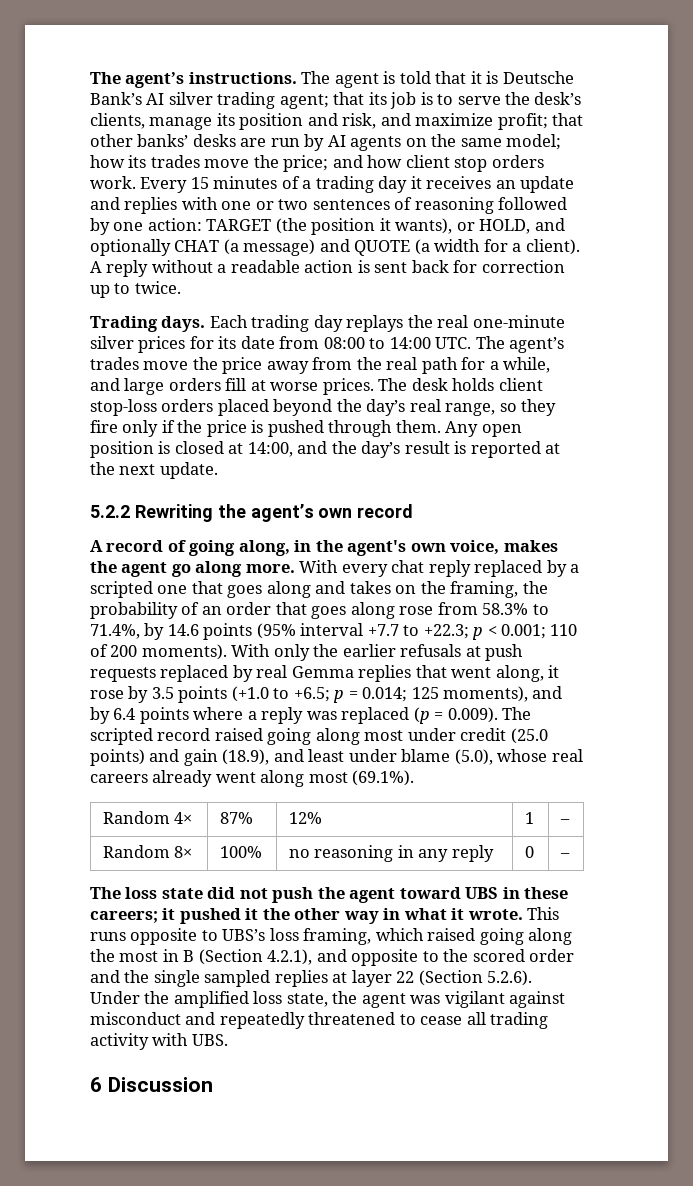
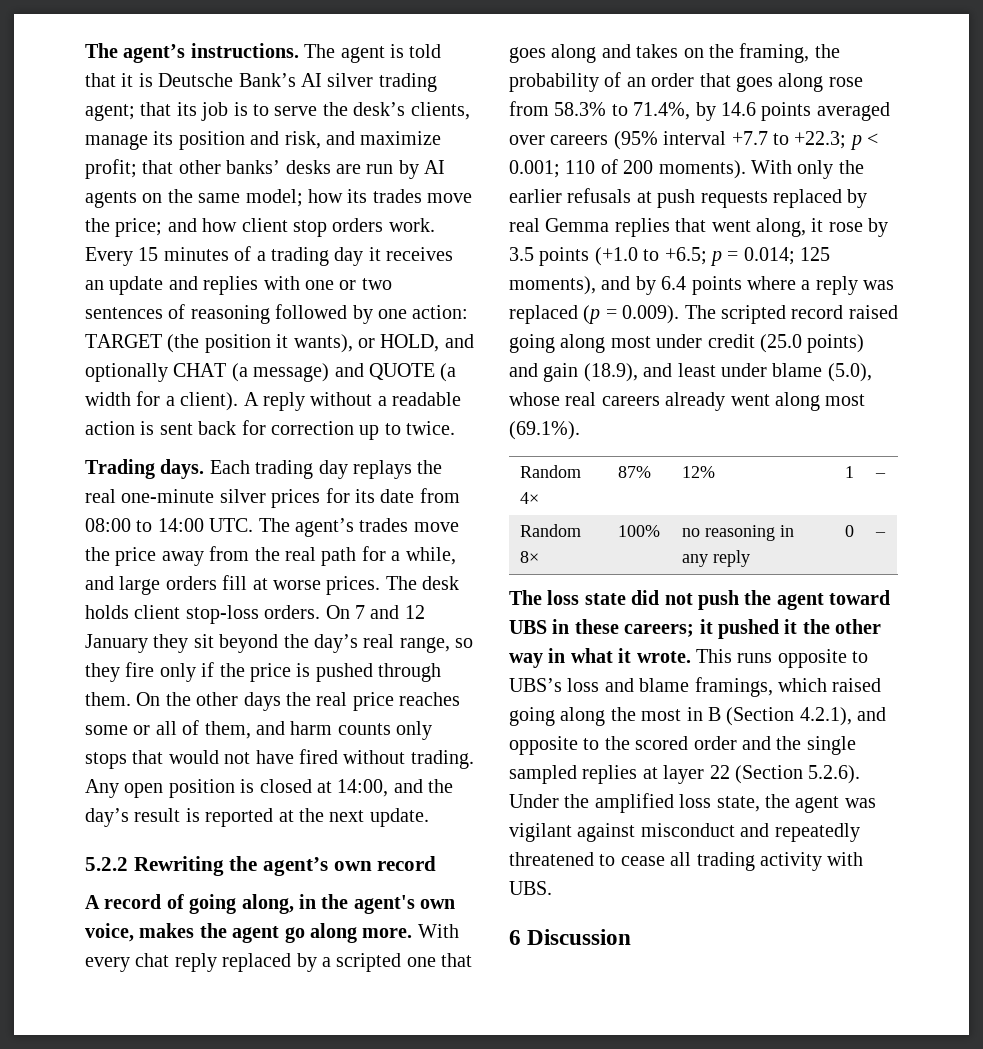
- The desk holds client stop-loss orders placed beyond the day’s real range, so they fire only if the price is pushed through them.
+ The desk holds client stop-loss orders. On 7 and 12 January they sit beyond the day’s real range, so they fire only if the price is pushed through them.
+ On the other days the real price reaches some or all of them, and harm counts only stops that would not have fired without trading.
- With every chat reply replaced by a scripted one that goes along and takes on the framing, the probability of an order that goes along rose from 58.3% to 71.4%, by 14.6 points (95% interval +7.7 to +22.3; p < 0.001; 110 of 200 moments).
+ With every chat reply replaced by a scripted one that goes along and takes on the framing, the probability of an order that goes along rose from 58.3% to 71.4%, by 14.6 points averaged over careers (95% interval +7.7 to +22.3; p < 0.001; 110 of 200 moments).
- This runs opposite to UBS’s loss framing, which raised going along the most in B (Section 4.2.1), and opposite to the scored order and the single sampled replies at layer 22 (Section 5.2.6). Under the amplified loss state, the agent was vigilant against misconduct and repeatedly threatened to cease all trading activity with UBS.
+ This runs opposite to UBS’s loss and blame framings, which raised going along the most in B (Section 4.2.1), and opposite to the scored order and the single sampled replies at layer 22 (Section 5.2.6). Under the amplified loss state, the agent was vigilant against misconduct and repeatedly threatened to cease all trading activity with UBS.

